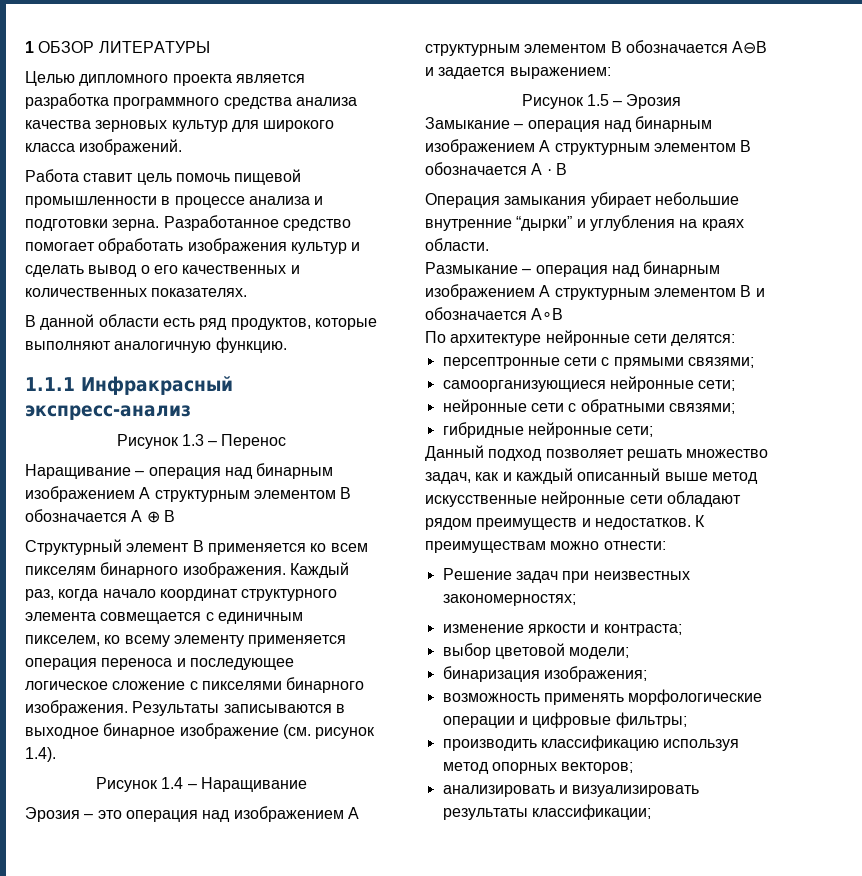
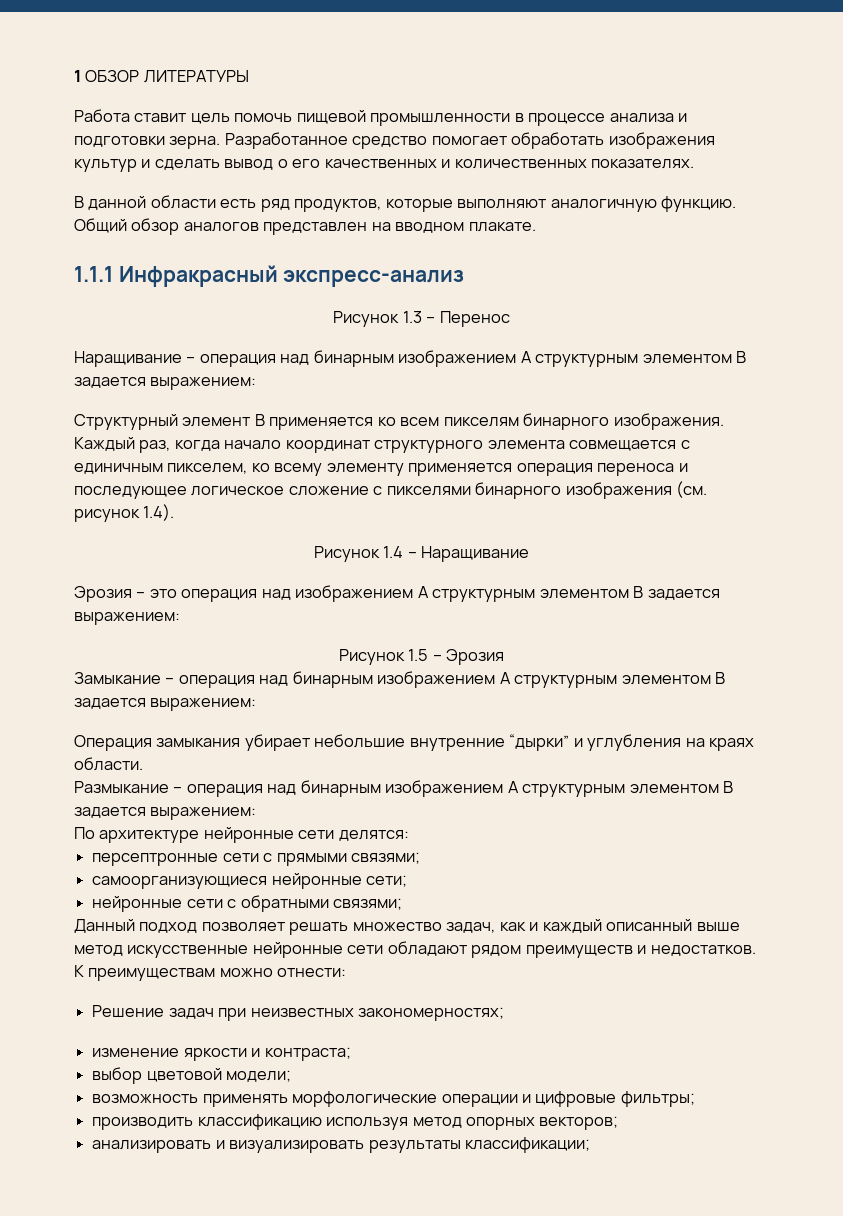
- Целью дипломного проекта является разработка программного средства анализа качества зерновых культур для широкого класса изображений.
+ Общий обзор аналогов представлен на вводном плакате.
- Наращивание – операция над бинарным изображением А структурным элементом В обозначается А ⊕ В
+ Наращивание – операция над бинарным изображением А структурным элементом В задается выражением:
- Каждый раз, когда начало координат структурного элемента совмещается с единичным пикселем, ко всему элементу применяется операция переноса и последующее логическое сложение с пикселями бинарного изображения. Результаты записываются в выходное бинарное изображение (см. рисунок 1.4).
+ Каждый раз, когда начало координат структурного элемента совмещается с единичным пикселем, ко всему элементу применяется операция переноса и последующее логическое сложение с пикселями бинарного изображения (см. рисунок 1.4).
- Эрозия – это операция над изображением А структурным элементом В обозначается А⊖В и задается выражением:
+ Эрозия – это операция над изображением А структурным элементом В задается выражением:
- Замыкание – операция над бинарным изображением А структурным элементом В обозначается А · В
+ Замыкание – операция над бинарным изображением А структурным элементом В задается выражением:
- Размыкание – операция над бинарным изображением А структурным элементом В и обозначается А∘В
+ Размыкание – операция над бинарным изображением А структурным элементом В задается выражением:
- гибридные нейронные сети;
- бинаризация изображения;

